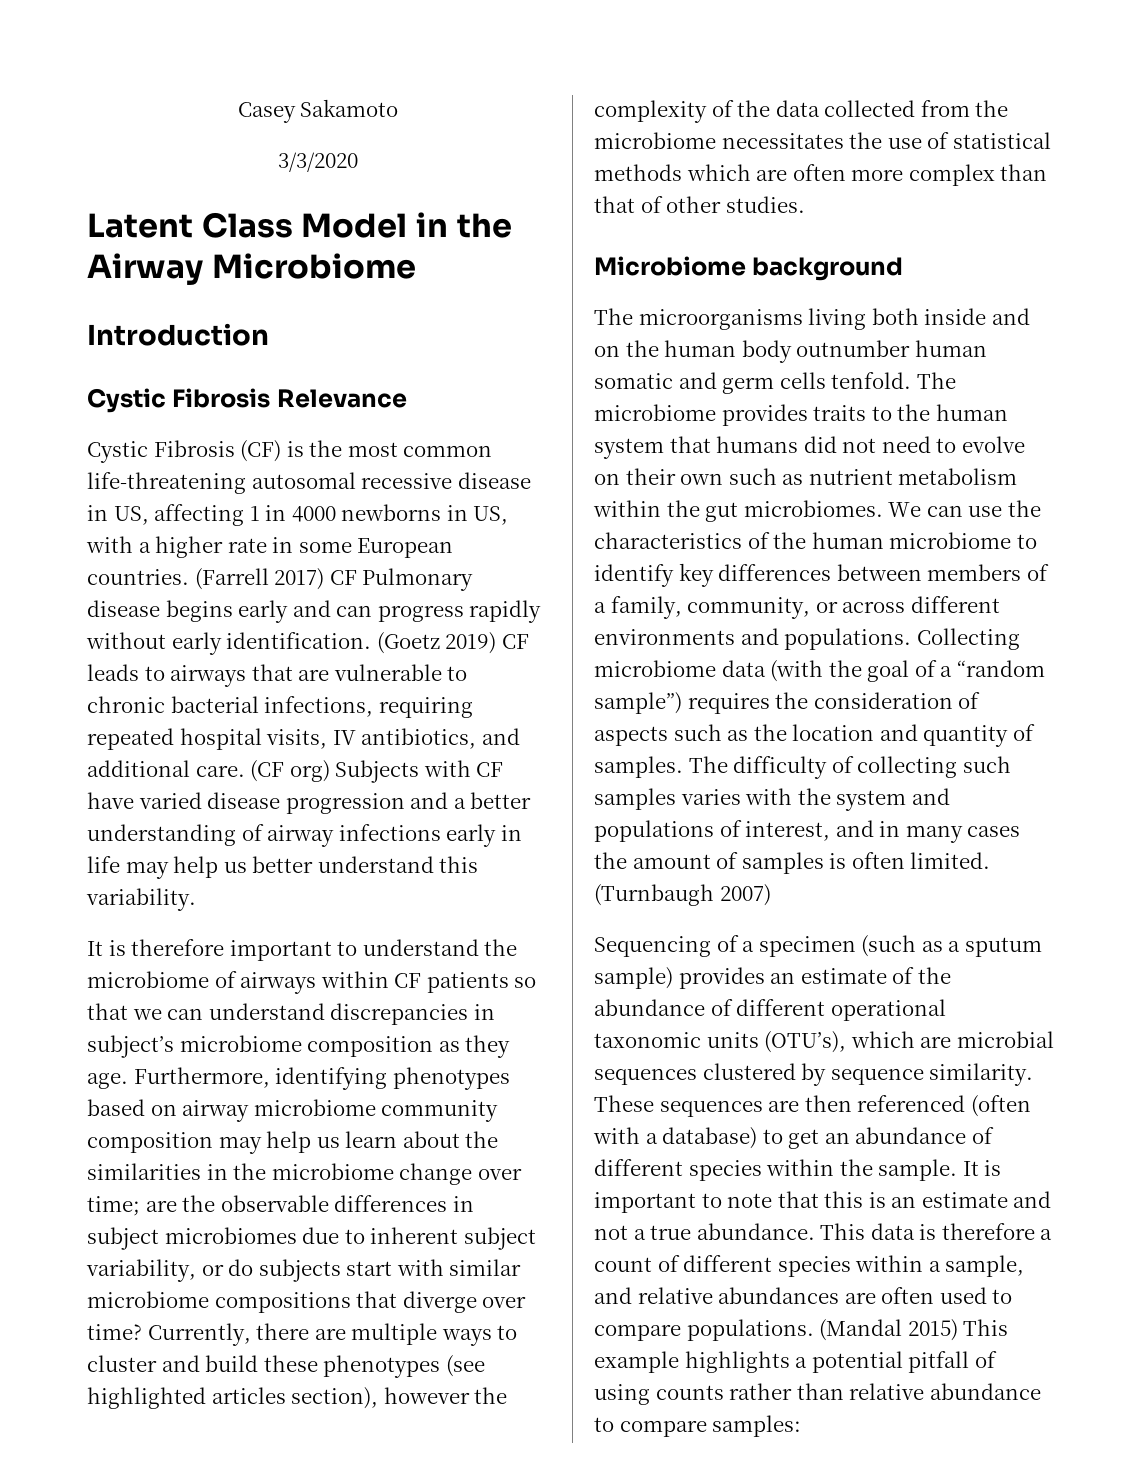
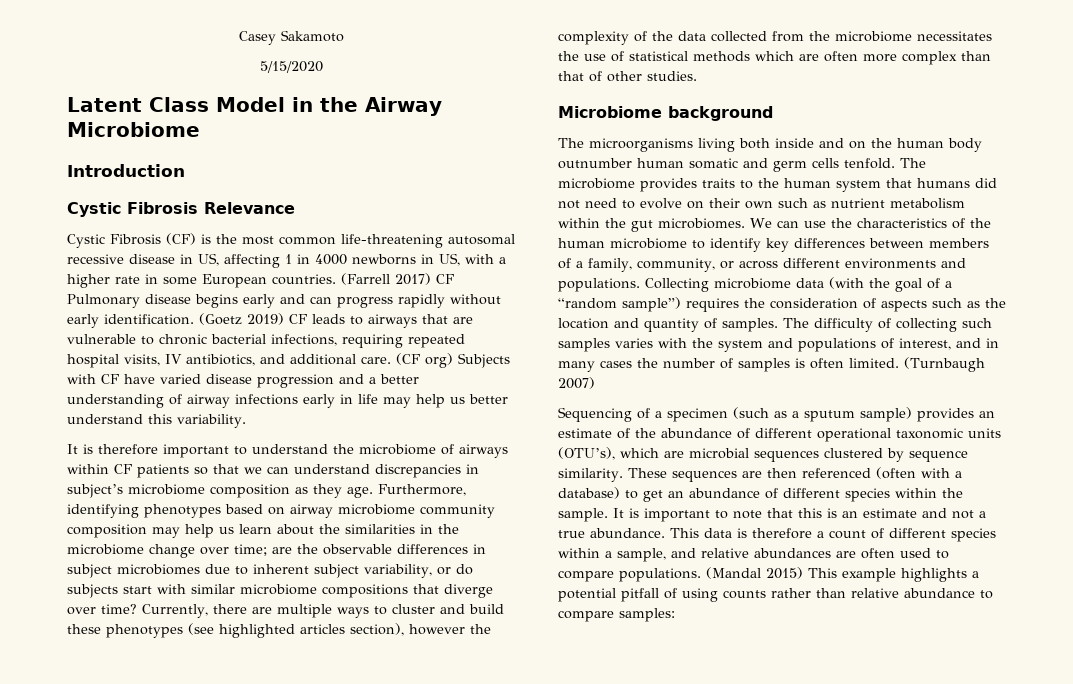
- 3/3/2020
+ 5/15/2020
- The difficulty of collecting such samples varies with the system and populations of interest, and in many cases the amount of samples is often limited.
+ The difficulty of collecting such samples varies with the system and populations of interest, and in many cases the number of samples is often limited.

